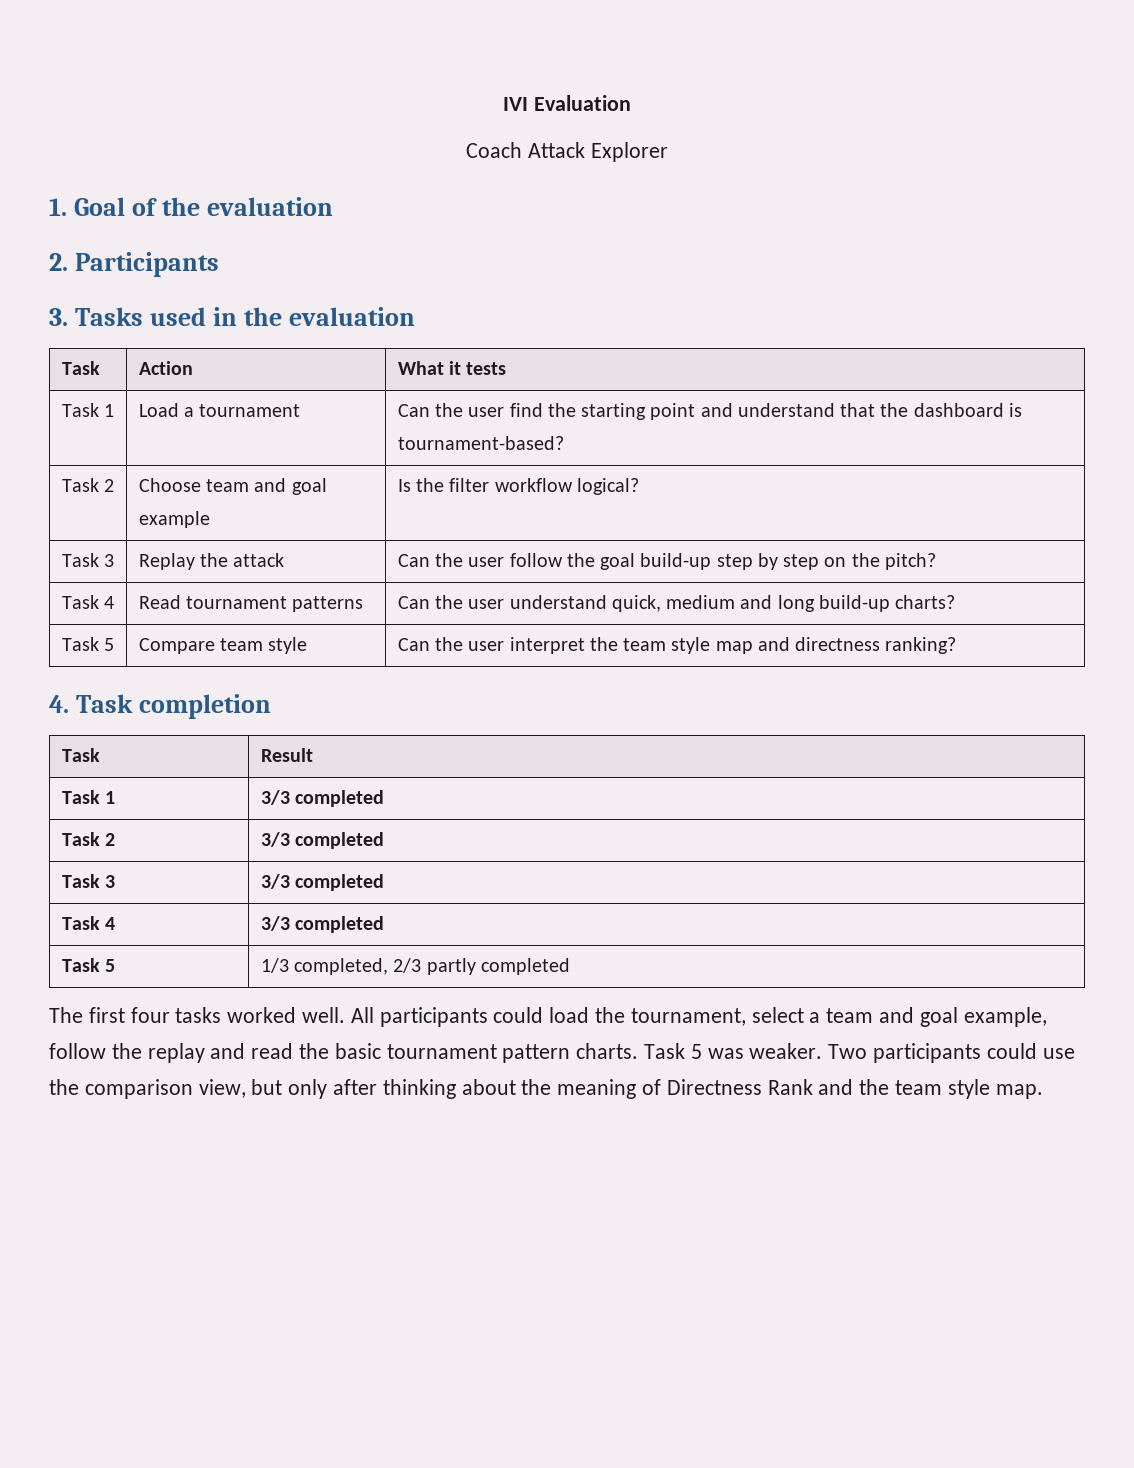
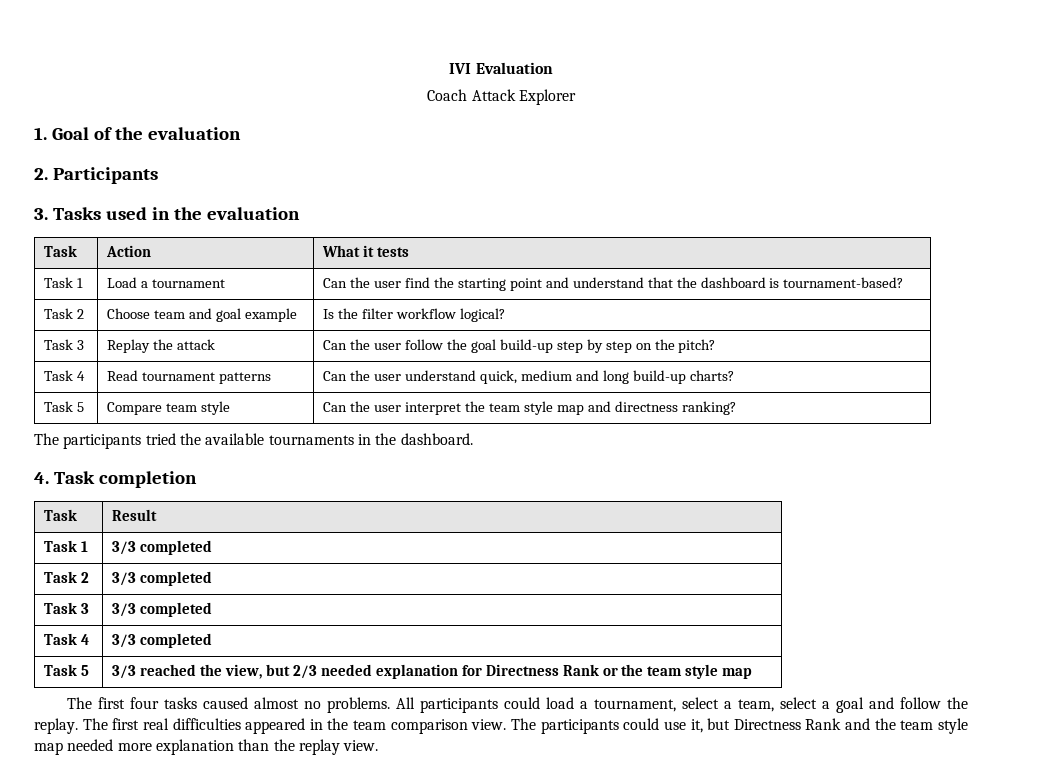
+ The participants tried the available tournaments in the dashboard.
- Task 5 | 1/3 completed, 2/3 partly completed
+ Task 5 | 3/3 reached the view, but 2/3 needed explanation for Directness Rank or the team style map
- The first four tasks worked well.
+ The first four tasks caused almost no problems.
- All participants could load the tournament, select a team and goal example, follow the replay and read the basic tournament pattern charts. Task 5 was weaker. Two participants could use the comparison view, but only after thinking about the meaning of Directness Rank and the team style map.
+ All participants could load a tournament, select a team, select a goal and follow the replay. The first real difficulties appeared in the team comparison view. The participants could use it, but Directness Rank and the team style map needed more explanation than the replay view.

